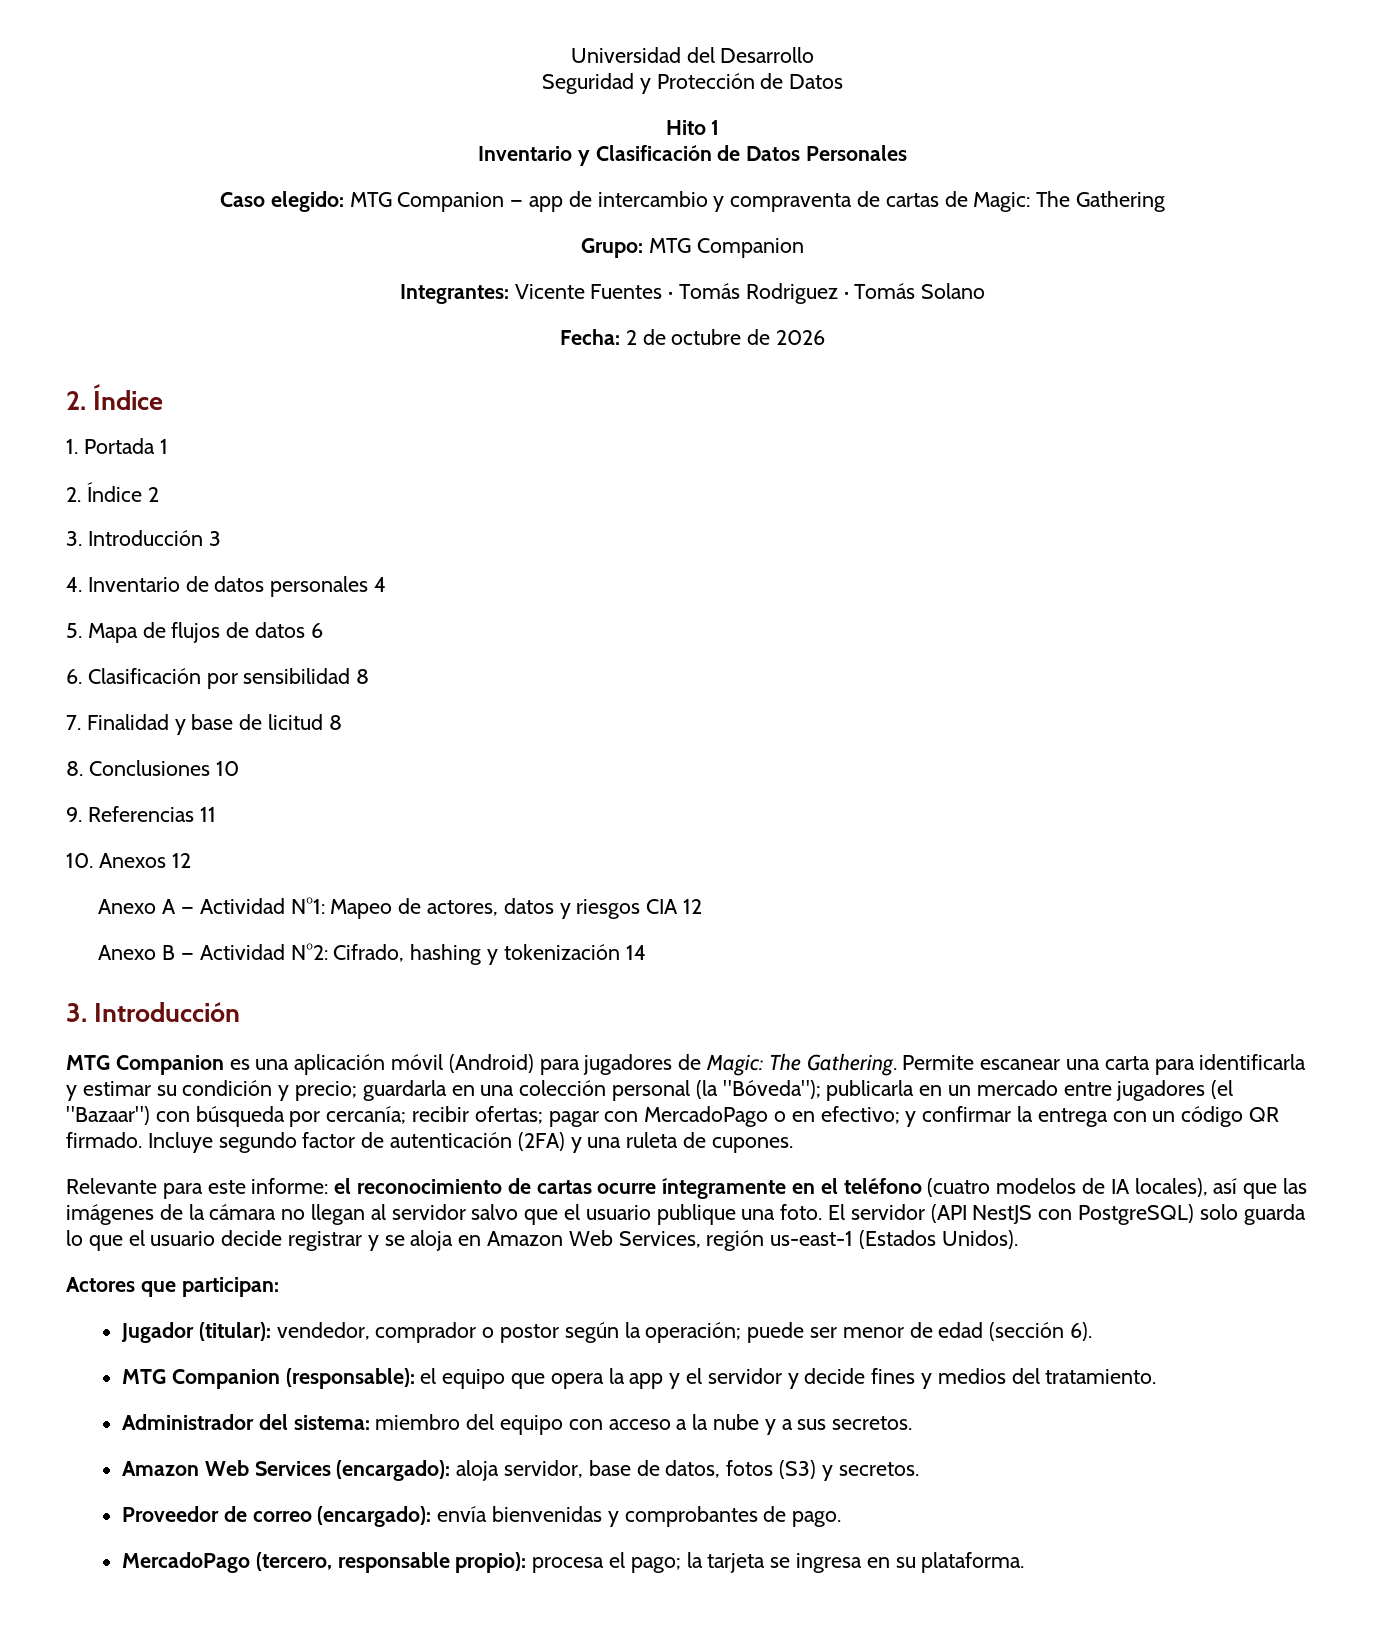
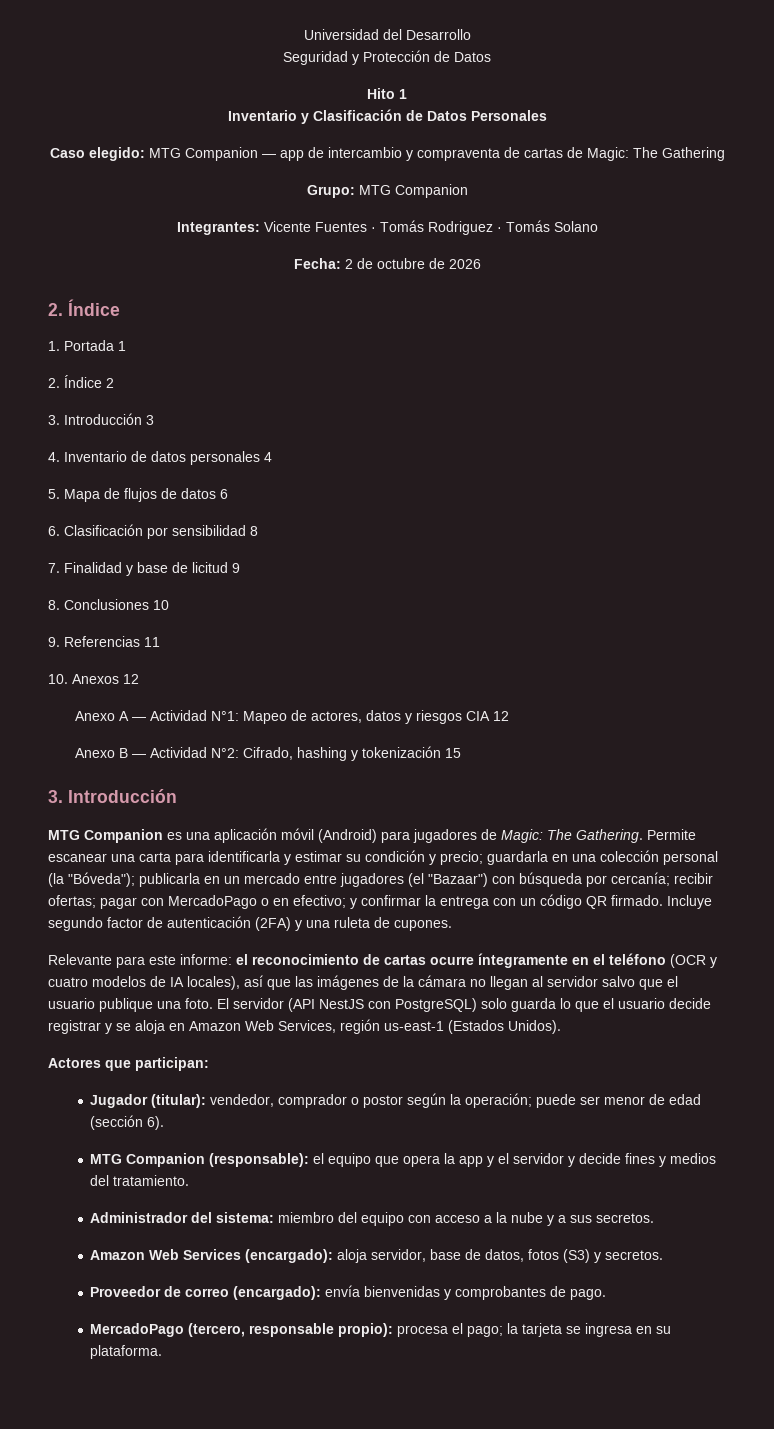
- 7. Finalidad y base de licitud 8
+ 7. Finalidad y base de licitud 9
- Anexo B — Actividad N°2: Cifrado, hashing y tokenización 14
+ Anexo B — Actividad N°2: Cifrado, hashing y tokenización 15
- Relevante para este informe: el reconocimiento de cartas ocurre íntegramente en el teléfono (cuatro modelos de IA locales), así que las imágenes de la cámara no llegan al servidor salvo que el usuario publique una foto.
+ Relevante para este informe: el reconocimiento de cartas ocurre íntegramente en el teléfono (OCR y cuatro modelos de IA locales), así que las imágenes de la cámara no llegan al servidor salvo que el usuario publique una foto.

